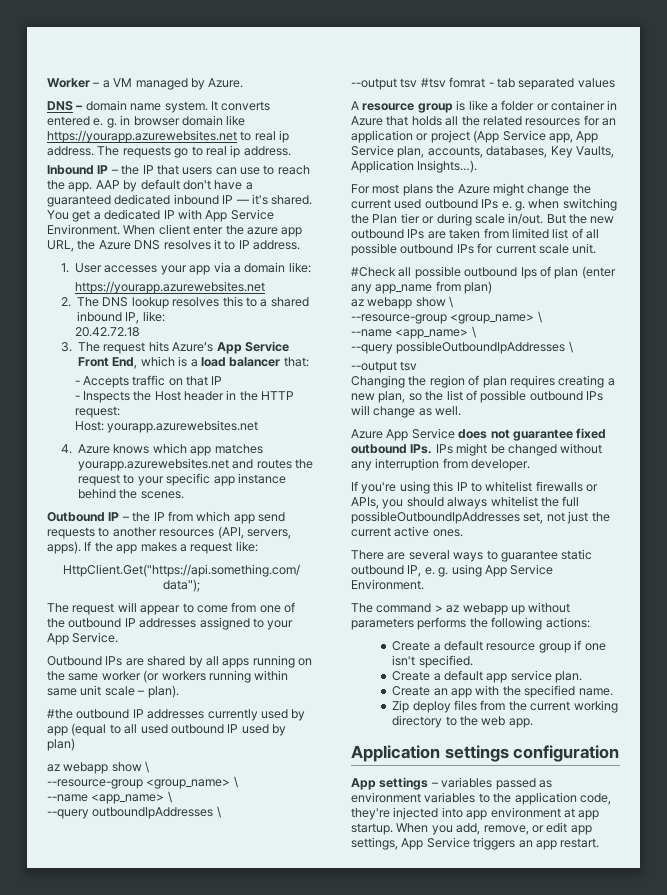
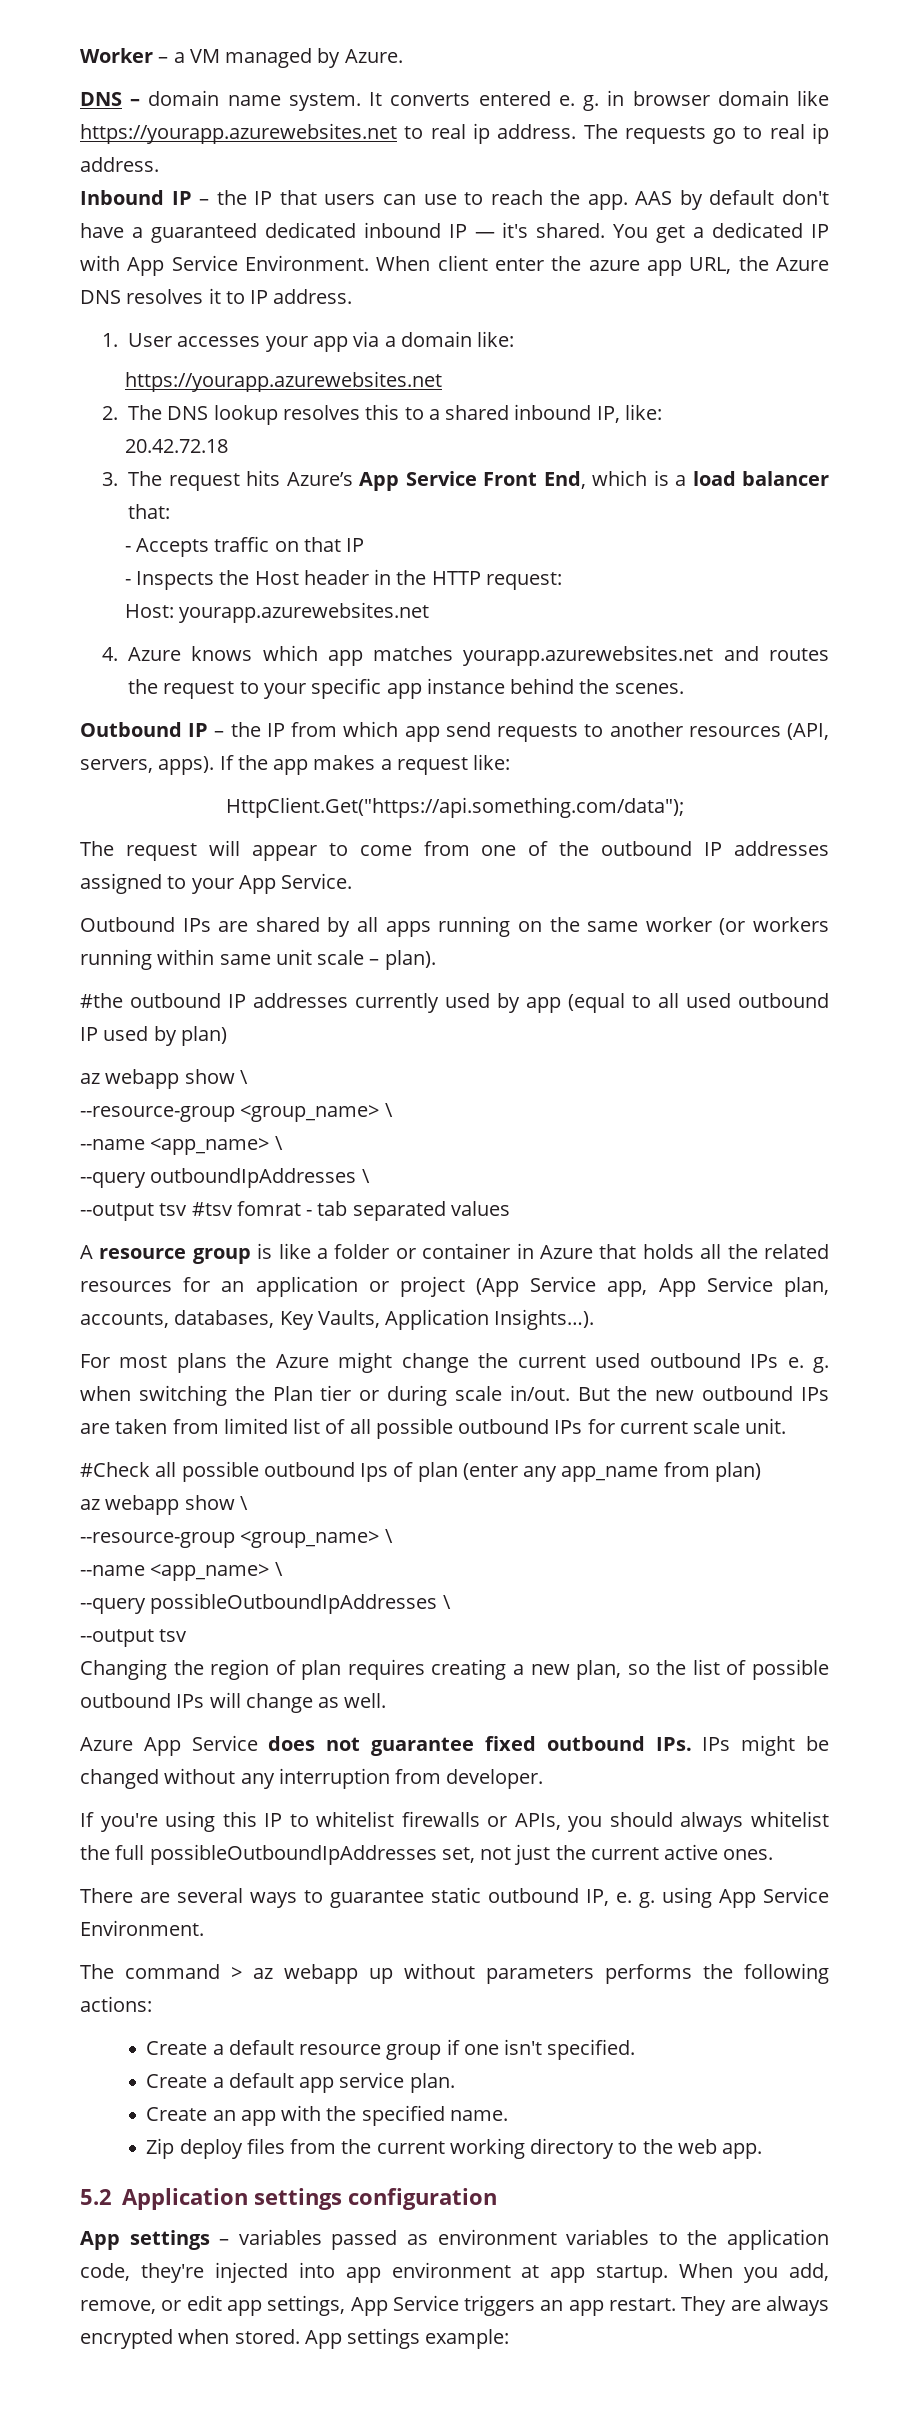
- AAP by default don't have a guaranteed dedicated inbound IP — it's shared.
+ AAS by default don't have a guaranteed dedicated inbound IP — it's shared.
- Application settings configuration
+ 5.2 Application settings configuration
+ They are always encrypted when stored. App settings example:

